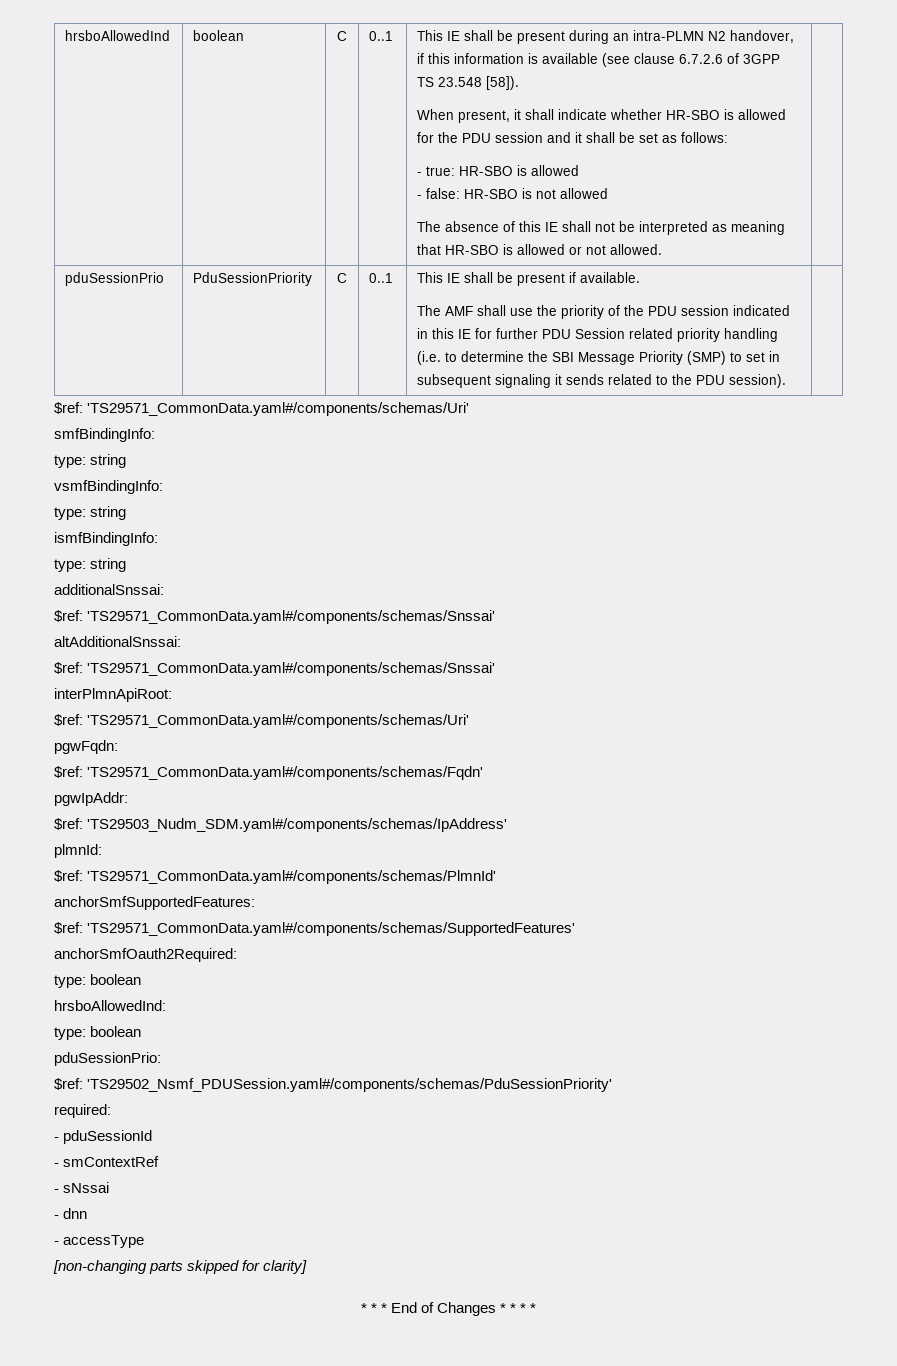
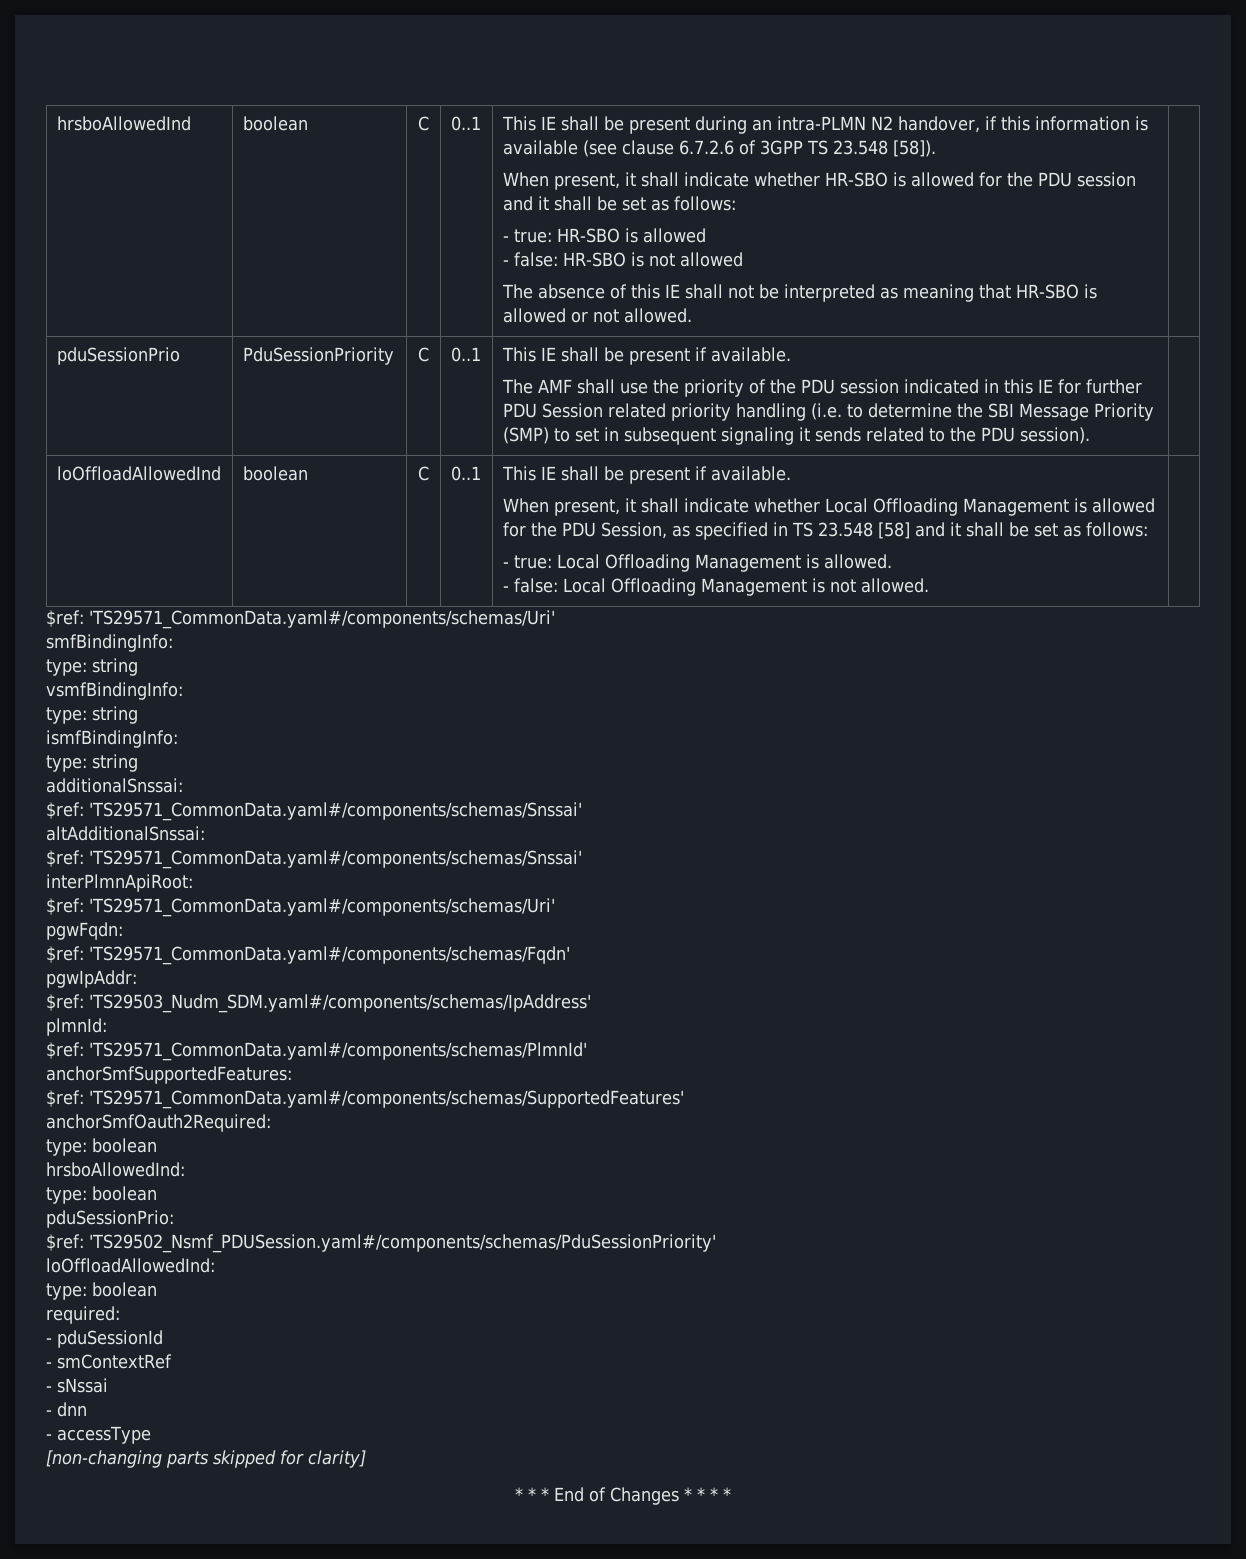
+ loOffloadAllowedInd | boolean | C | 0..1 | This IE shall be present if available.
+ When present, it shall indicate whether Local Offloading Management is allowed for the PDU Session, as specified in TS 23.548 [58] and it shall be set as follows:
+ - true: Local Offloading Management is allowed.
+ - false: Local Offloading Management is not allowed.
+ loOffloadAllowedInd:
+ type: boolean

